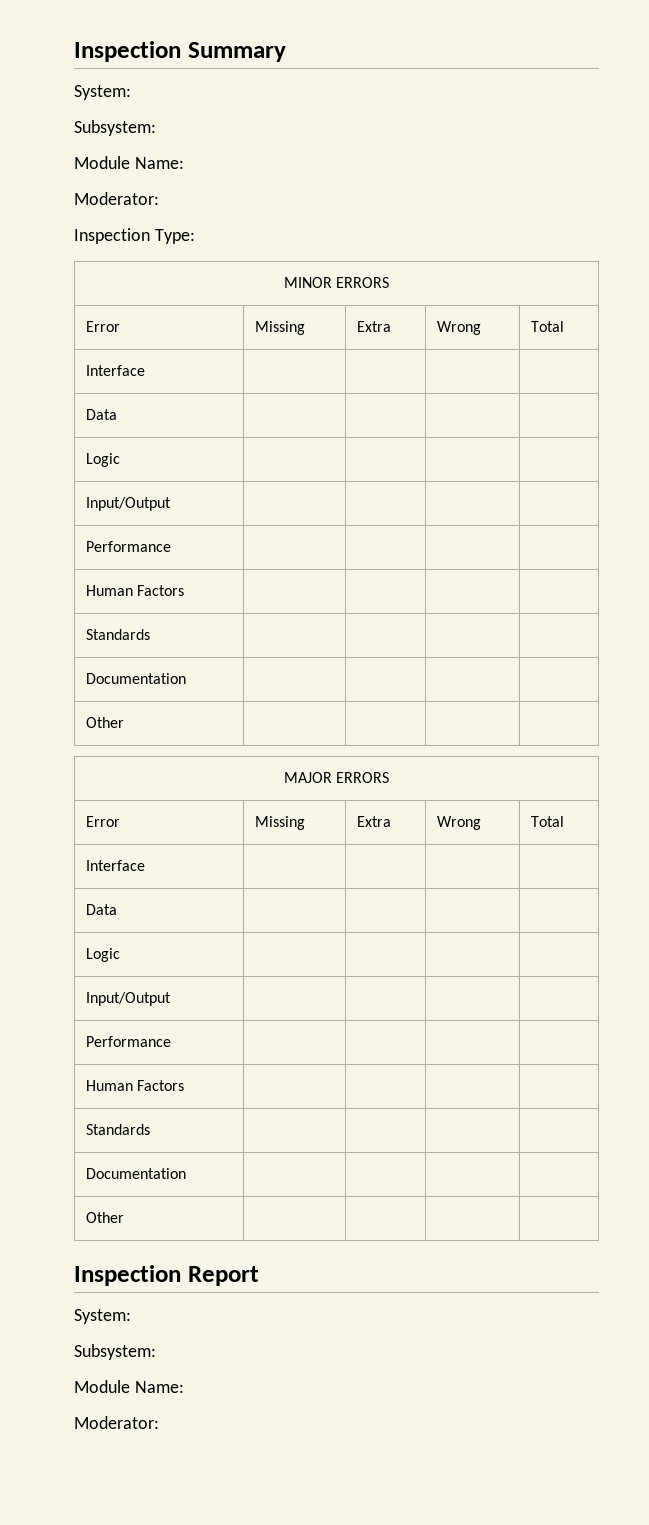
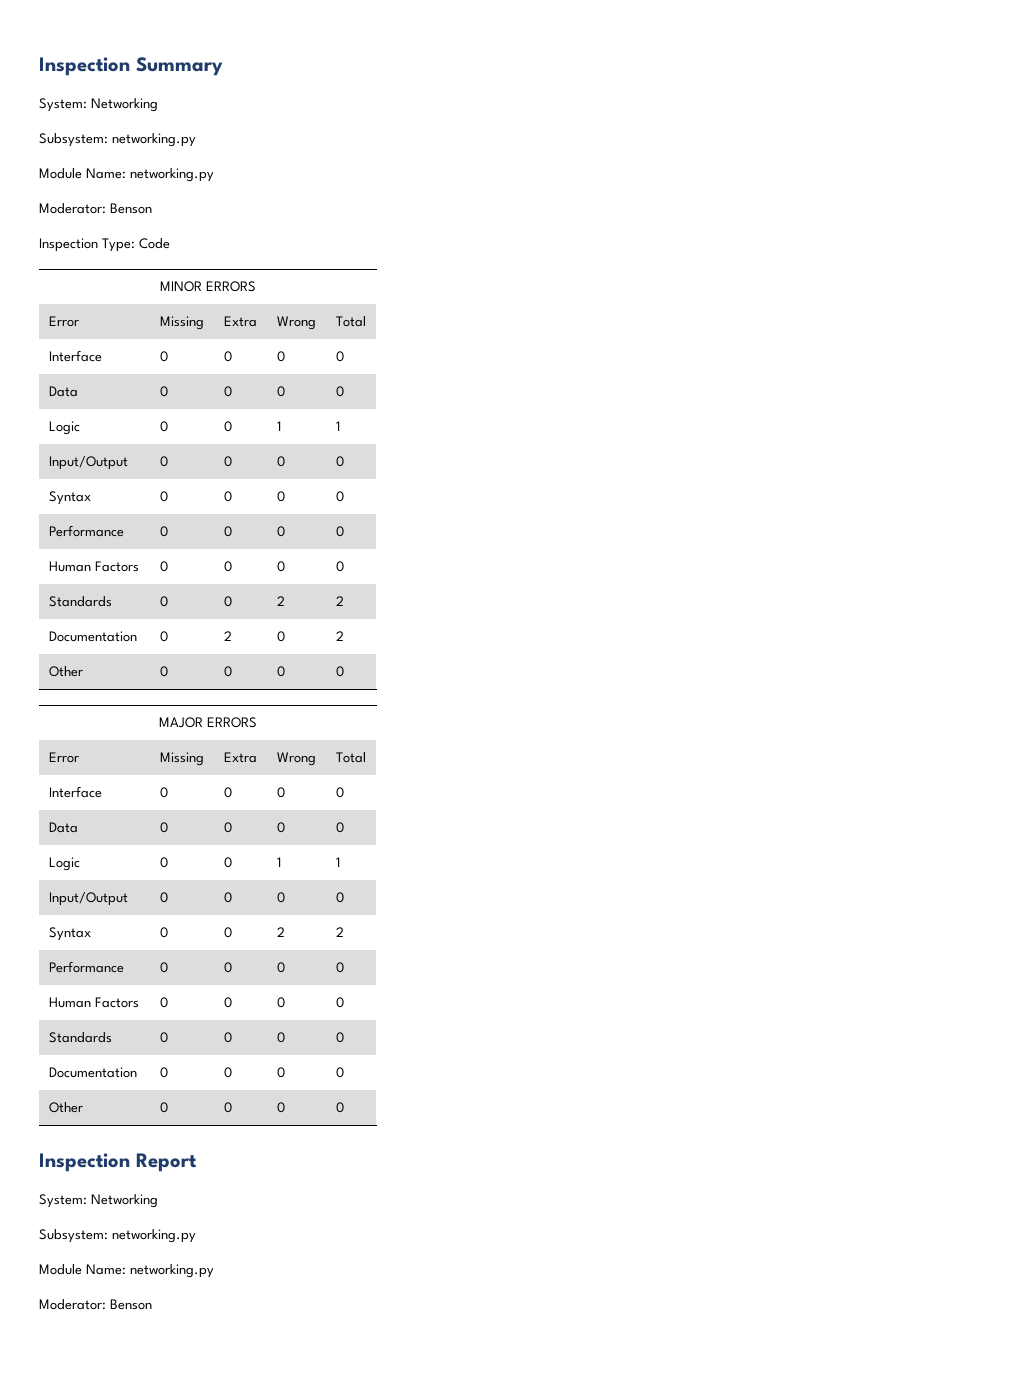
  Inspection Summary
- System:
- Subsystem:
- Module Name:
- Moderator:
+ System: Networking
+ Subsystem: networking.py
+ Module Name: networking.py
+ Moderator: Benson
- Inspection Type:
+ Inspection Type: Code
  MINOR ERRORS
  Error | Missing | Extra | Wrong | Total
- Interface | | | |
- Data | | | |
- Logic | | | |
- Input/Output | | | |
- Performance | | | |
- Human Factors | | | |
- Standards | | | |
- Documentation | | | |
- Other | | | |
+ Interface | 0 | 0 | 0 | 0
+ Data | 0 | 0 | 0 | 0
+ Logic | 0 | 0 | 1 | 1
+ Input/Output | 0 | 0 | 0 | 0
+ Syntax | 0 | 0 | 0 | 0
+ Performance | 0 | 0 | 0 | 0
+ Human Factors | 0 | 0 | 0 | 0
+ Standards | 0 | 0 | 2 | 2
+ Documentation | 0 | 2 | 0 | 2
+ Other | 0 | 0 | 0 | 0
  MAJOR ERRORS
  Error | Missing | Extra | Wrong | Total
- Interface | | | |
- Data | | | |
- Logic | | | |
- Input/Output | | | |
- Performance | | | |
- Human Factors | | | |
- Standards | | | |
- Documentation | | | |
- Other | | | |
+ Interface | 0 | 0 | 0 | 0
+ Data | 0 | 0 | 0 | 0
+ Logic | 0 | 0 | 1 | 1
+ Input/Output | 0 | 0 | 0 | 0
+ Syntax | 0 | 0 | 2 | 2
+ Performance | 0 | 0 | 0 | 0
+ Human Factors | 0 | 0 | 0 | 0
+ Standards | 0 | 0 | 0 | 0
+ Documentation | 0 | 0 | 0 | 0
+ Other | 0 | 0 | 0 | 0
  Inspection Report
- System:
- Subsystem:
- Module Name:
- Moderator:
+ System: Networking
+ Subsystem: networking.py
+ Module Name: networking.py
+ Moderator: Benson

